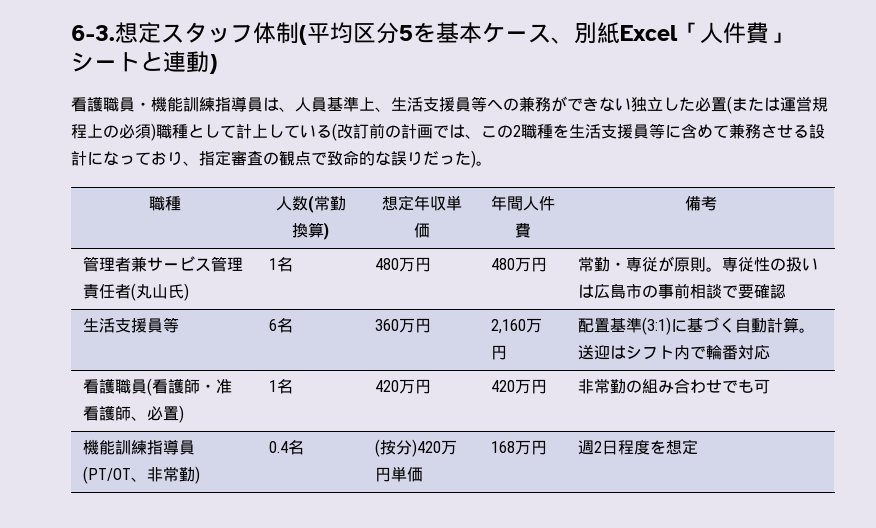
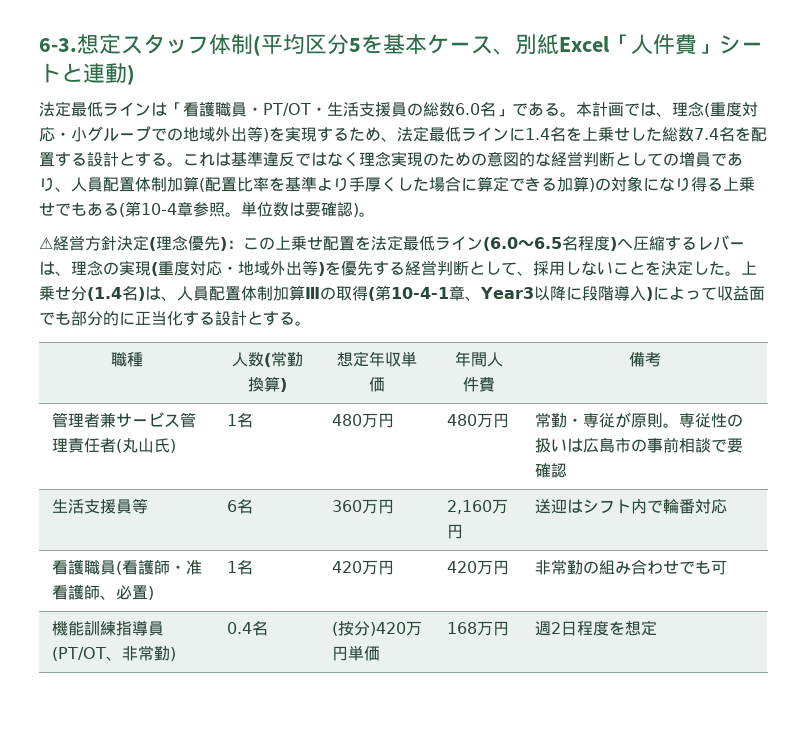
- 看護職員・機能訓練指導員は、人員基準上、生活支援員等への兼務ができない独立した必置(または運営規程上の必須)職種として計上している(改訂前の計画では、この2職種を生活支援員等に含めて兼務させる設計になっており、指定審査の観点で致命的な誤りだった)。
+ 法定最低ラインは「看護職員・PT/OT・生活支援員の総数6.0名」である。本計画では、理念(重度対応・小グループでの地域外出等)を実現するため、法定最低ラインに1.4名を上乗せした総数7.4名を配置する設計とする。これは基準違反ではなく理念実現のための意図的な経営判断としての増員であり、人員配置体制加算(配置比率を基準より手厚くした場合に算定できる加算)の対象になり得る上乗せでもある(第10-4章参照。単位数は要確認)。
+ ⚠経営方針決定(理念優先)：この上乗せ配置を法定最低ライン(6.0〜6.5名程度)へ圧縮するレバーは、理念の実現(重度対応・地域外出等)を優先する経営判断として、採用しないことを決定した。上乗せ分(1.4名)は、人員配置体制加算Ⅲの取得(第10-4-1章、Year3以降に段階導入)によって収益面でも部分的に正当化する設計とする。
- 生活支援員等 | 6名 | 360万円 | 2,160万円 | 配置基準(3:1)に基づく自動計算。送迎はシフト内で輪番対応
+ 生活支援員等 | 6名 | 360万円 | 2,160万円 | 送迎はシフト内で輪番対応

